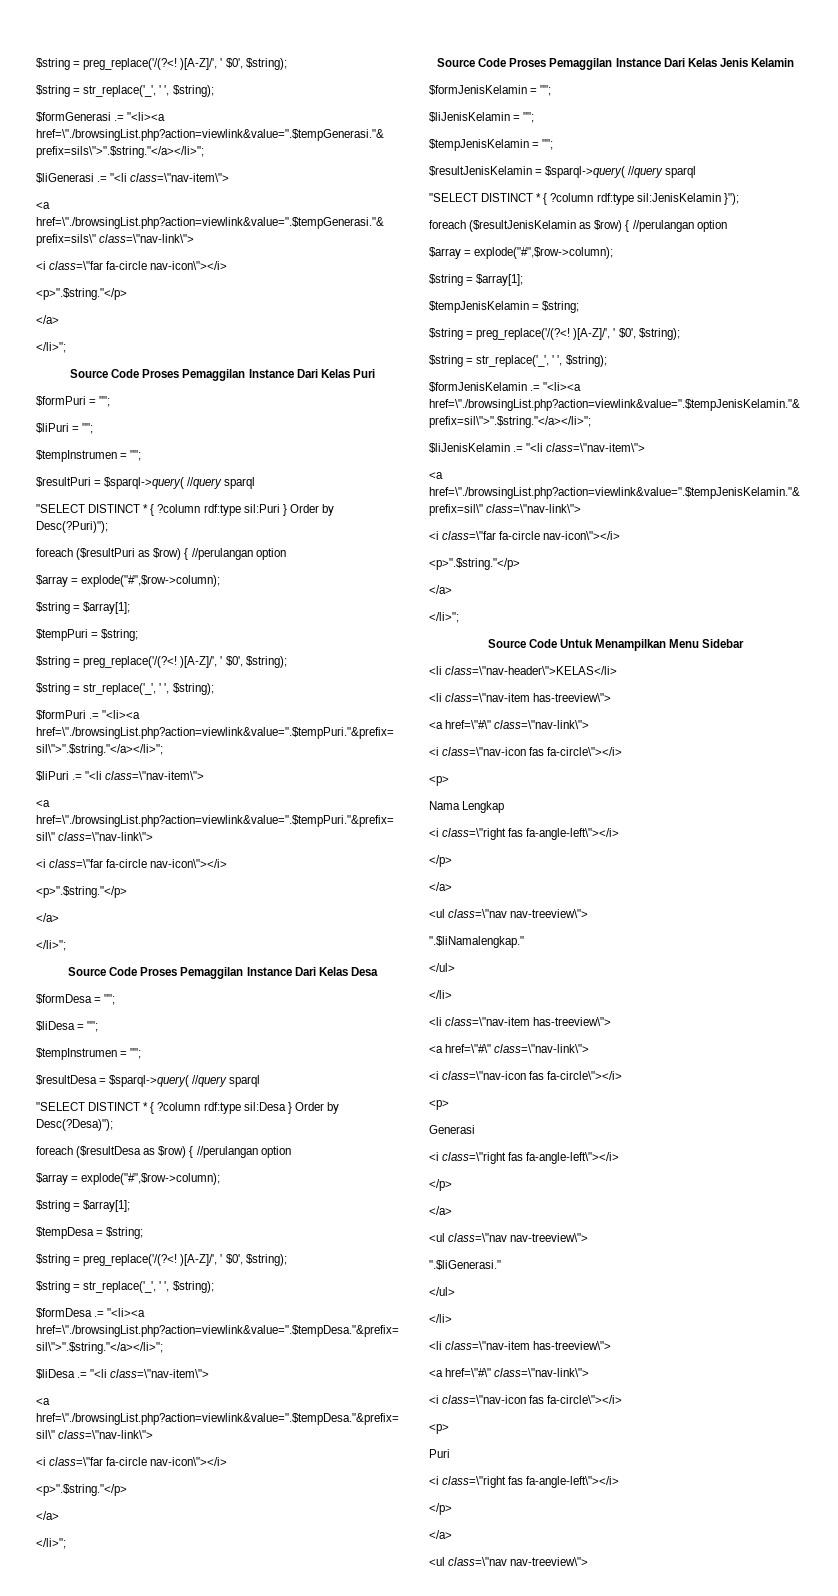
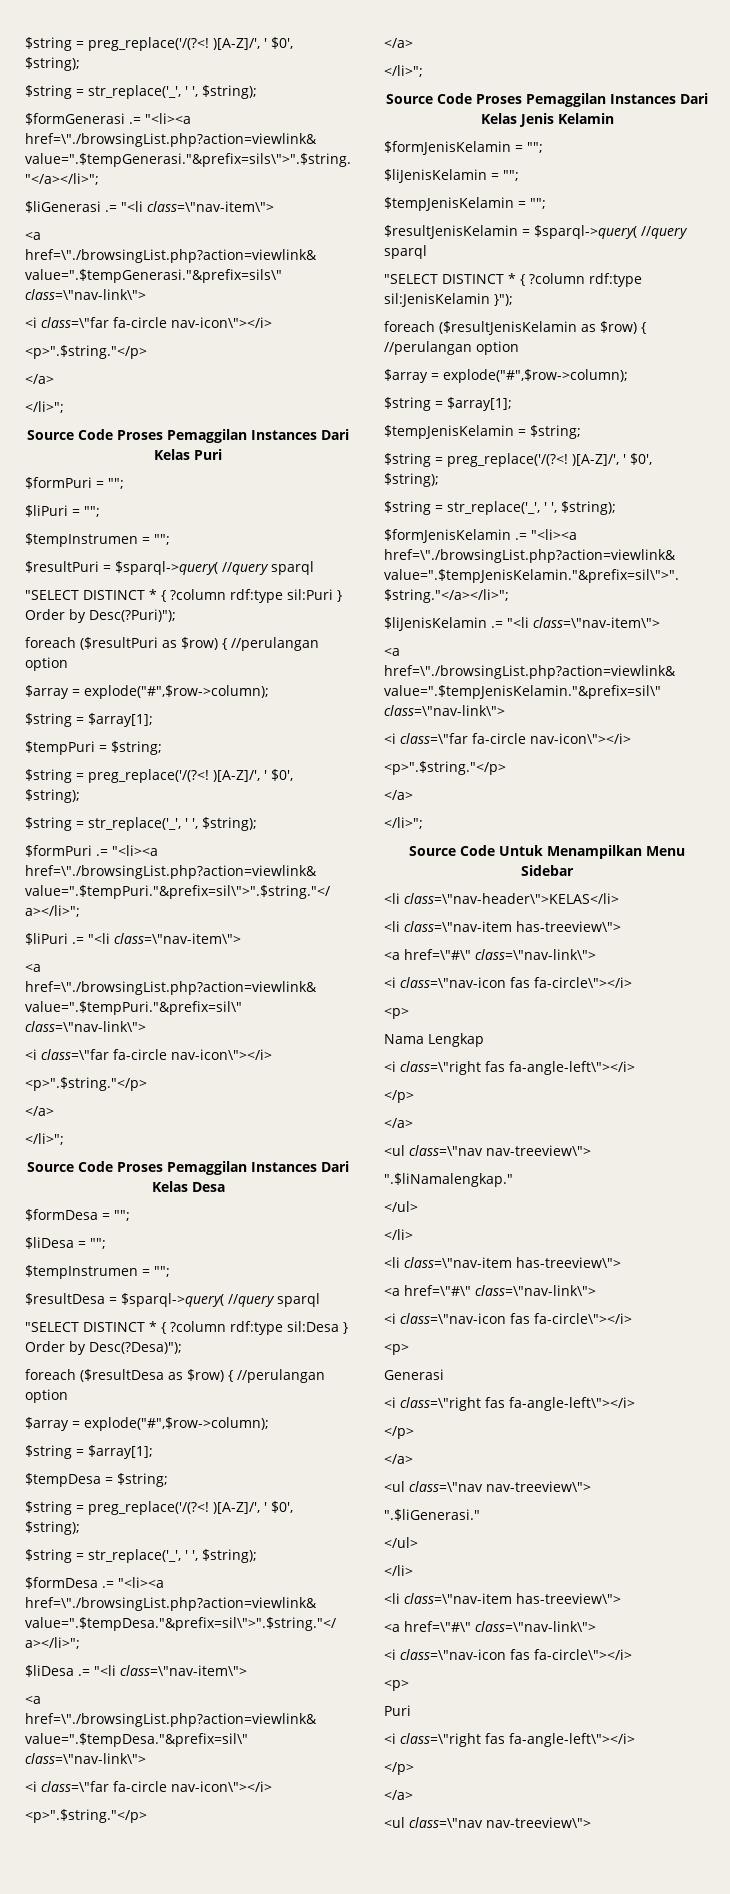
- Source Code Proses Pemaggilan Instance Dari Kelas Puri
+ Source Code Proses Pemaggilan Instances Dari Kelas Puri
- Source Code Proses Pemaggilan Instance Dari Kelas Desa
+ Source Code Proses Pemaggilan Instances Dari Kelas Desa
- Source Code Proses Pemaggilan Instance Dari Kelas Jenis Kelamin
+ Source Code Proses Pemaggilan Instances Dari Kelas Jenis Kelamin

